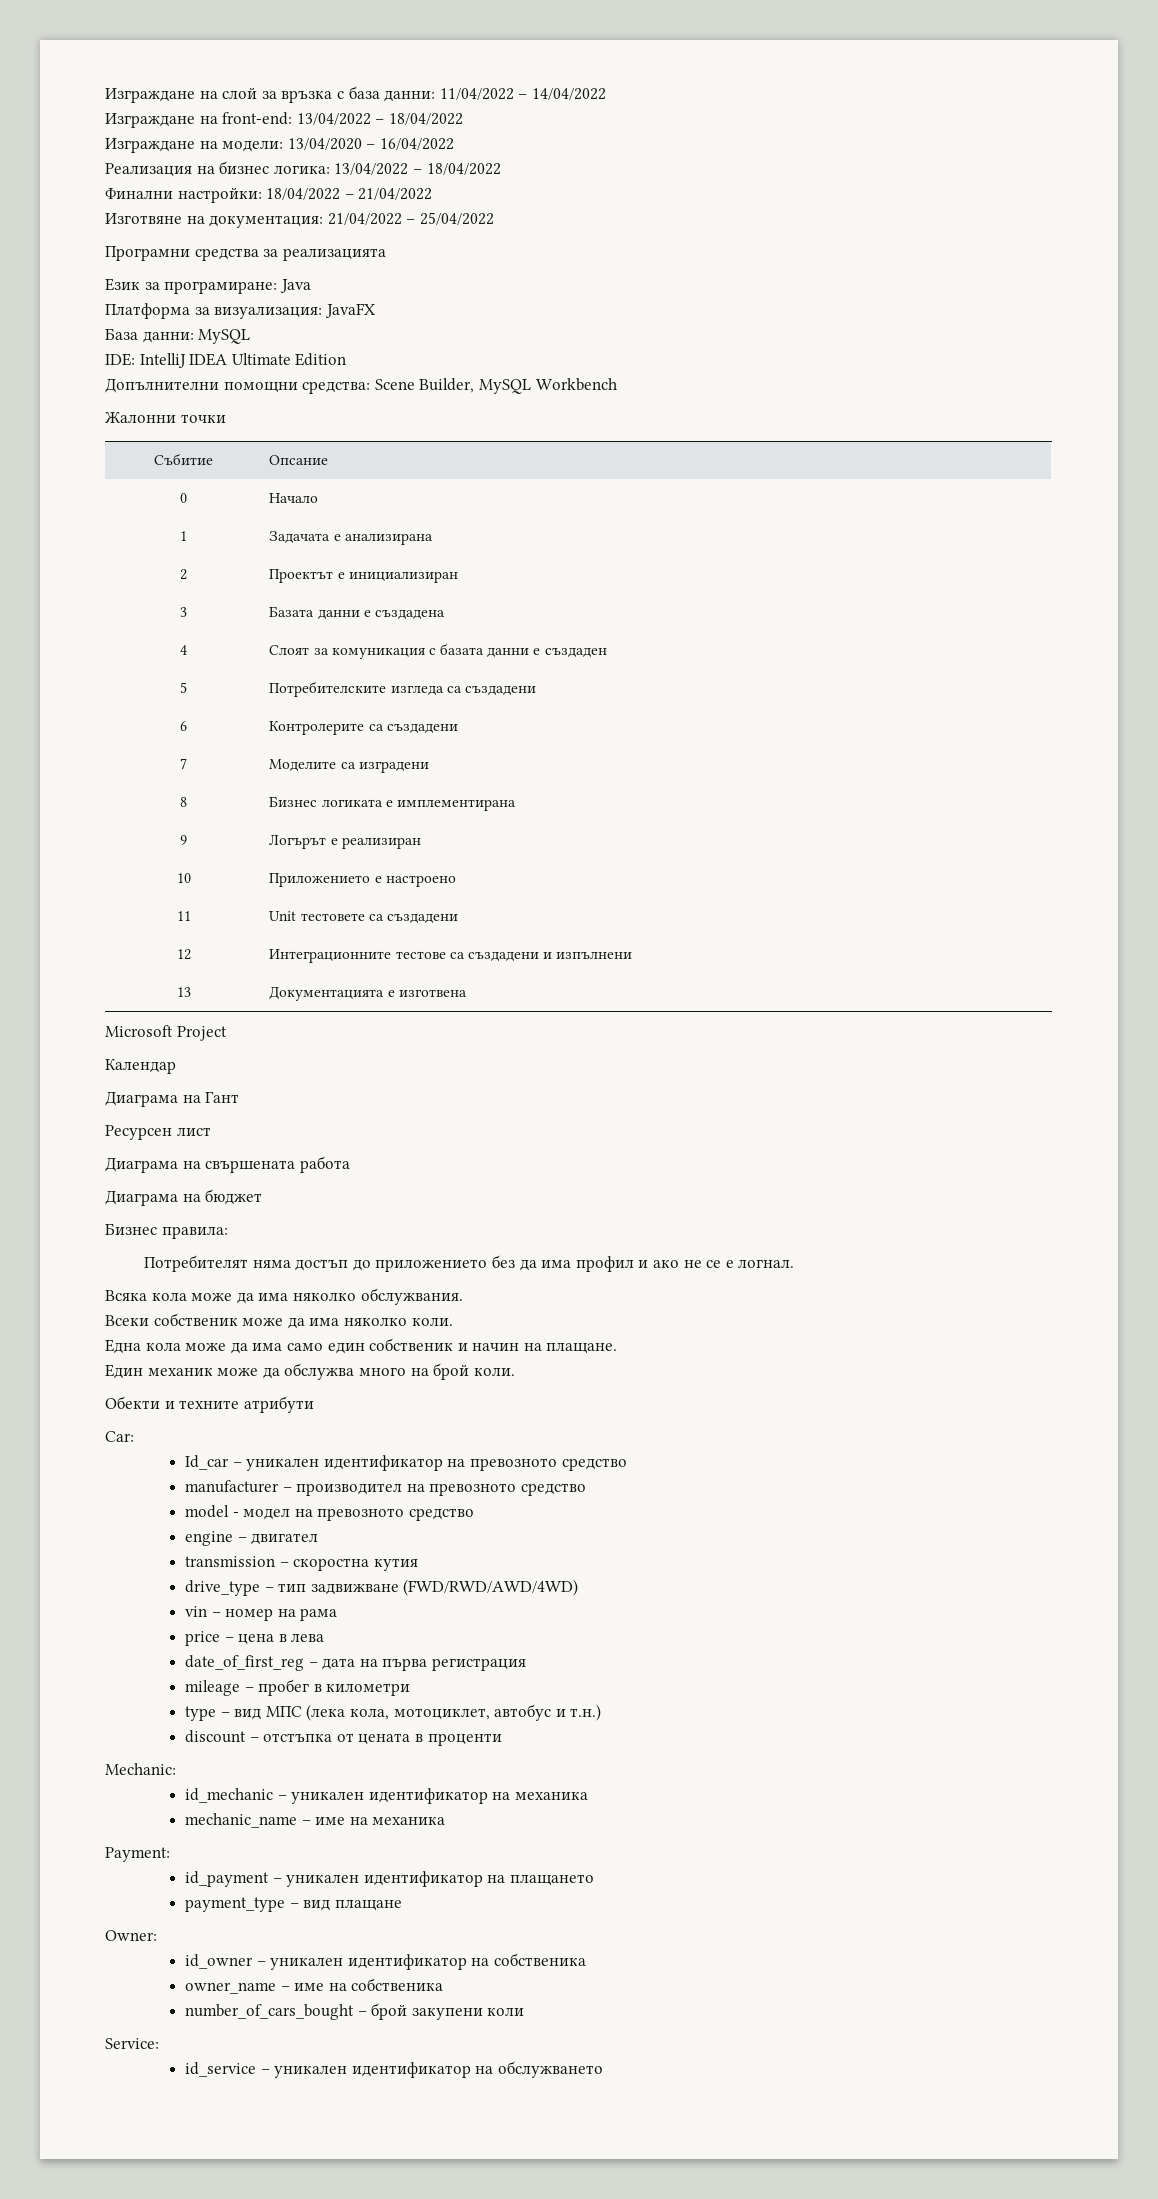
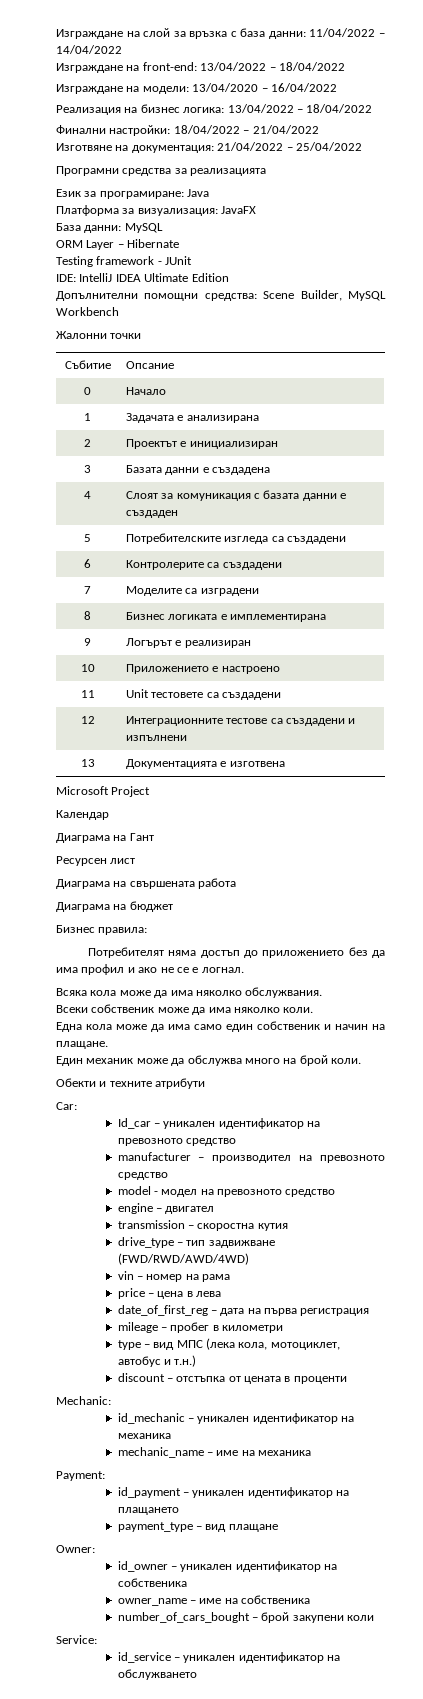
+ ORM Layer – Hibernate
+ Testing framework - JUnit

